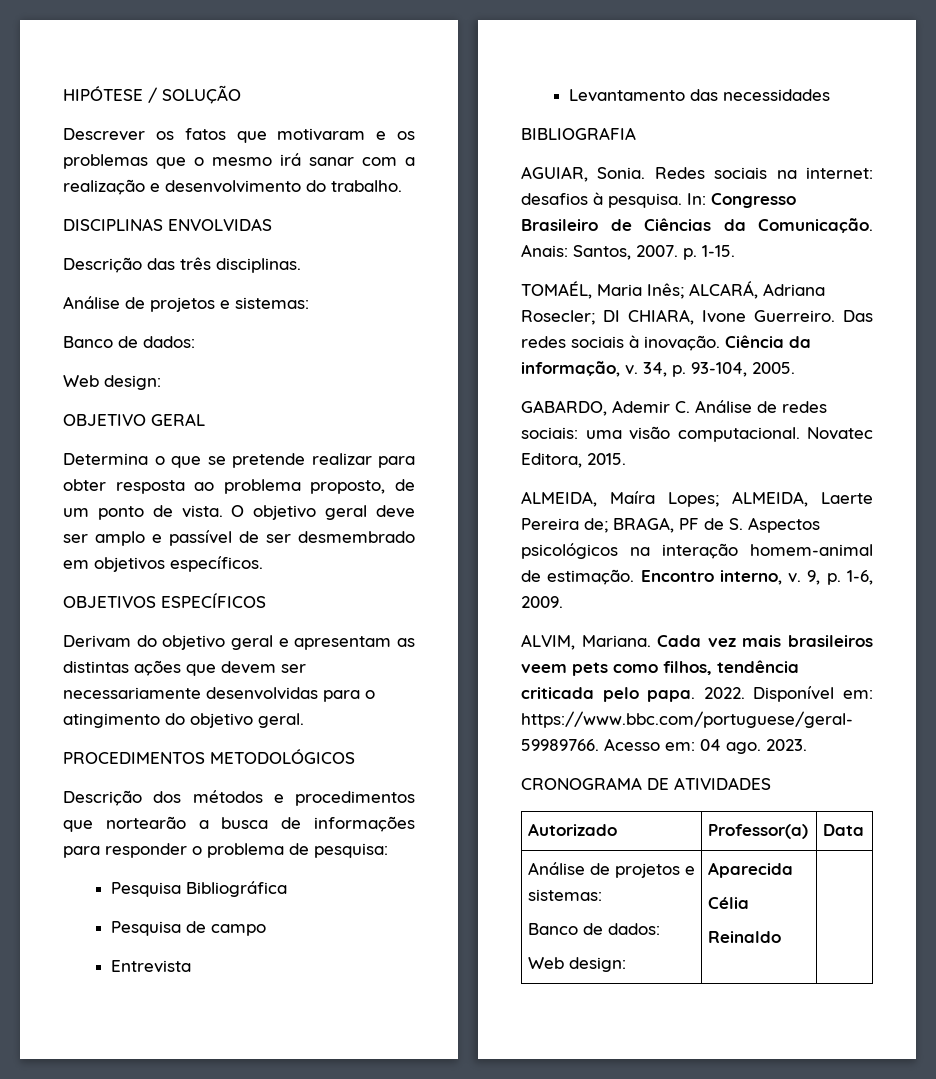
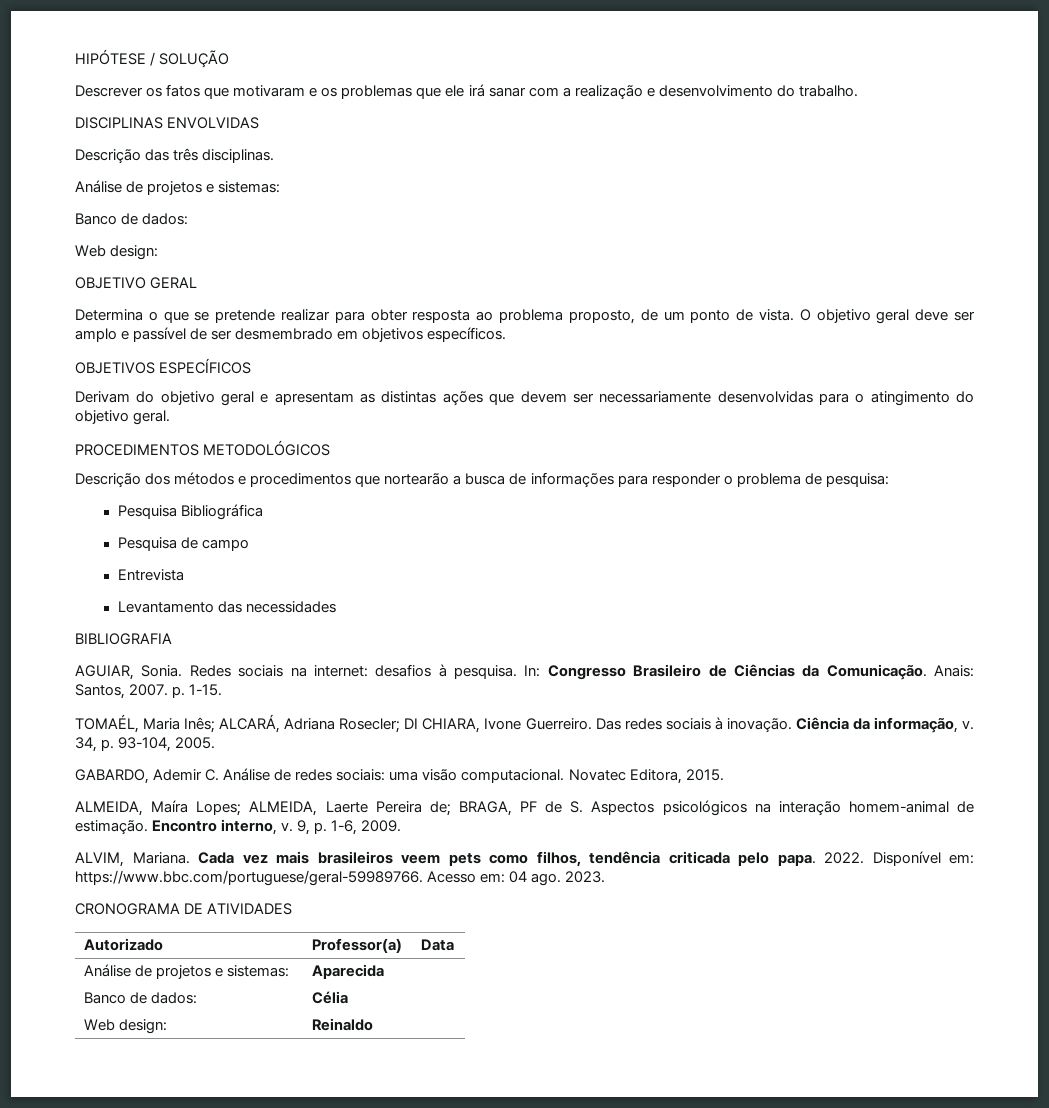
- Descrever os fatos que motivaram e os problemas que o mesmo irá sanar com a realização e desenvolvimento do trabalho.
+ Descrever os fatos que motivaram e os problemas que ele irá sanar com a realização e desenvolvimento do trabalho.

